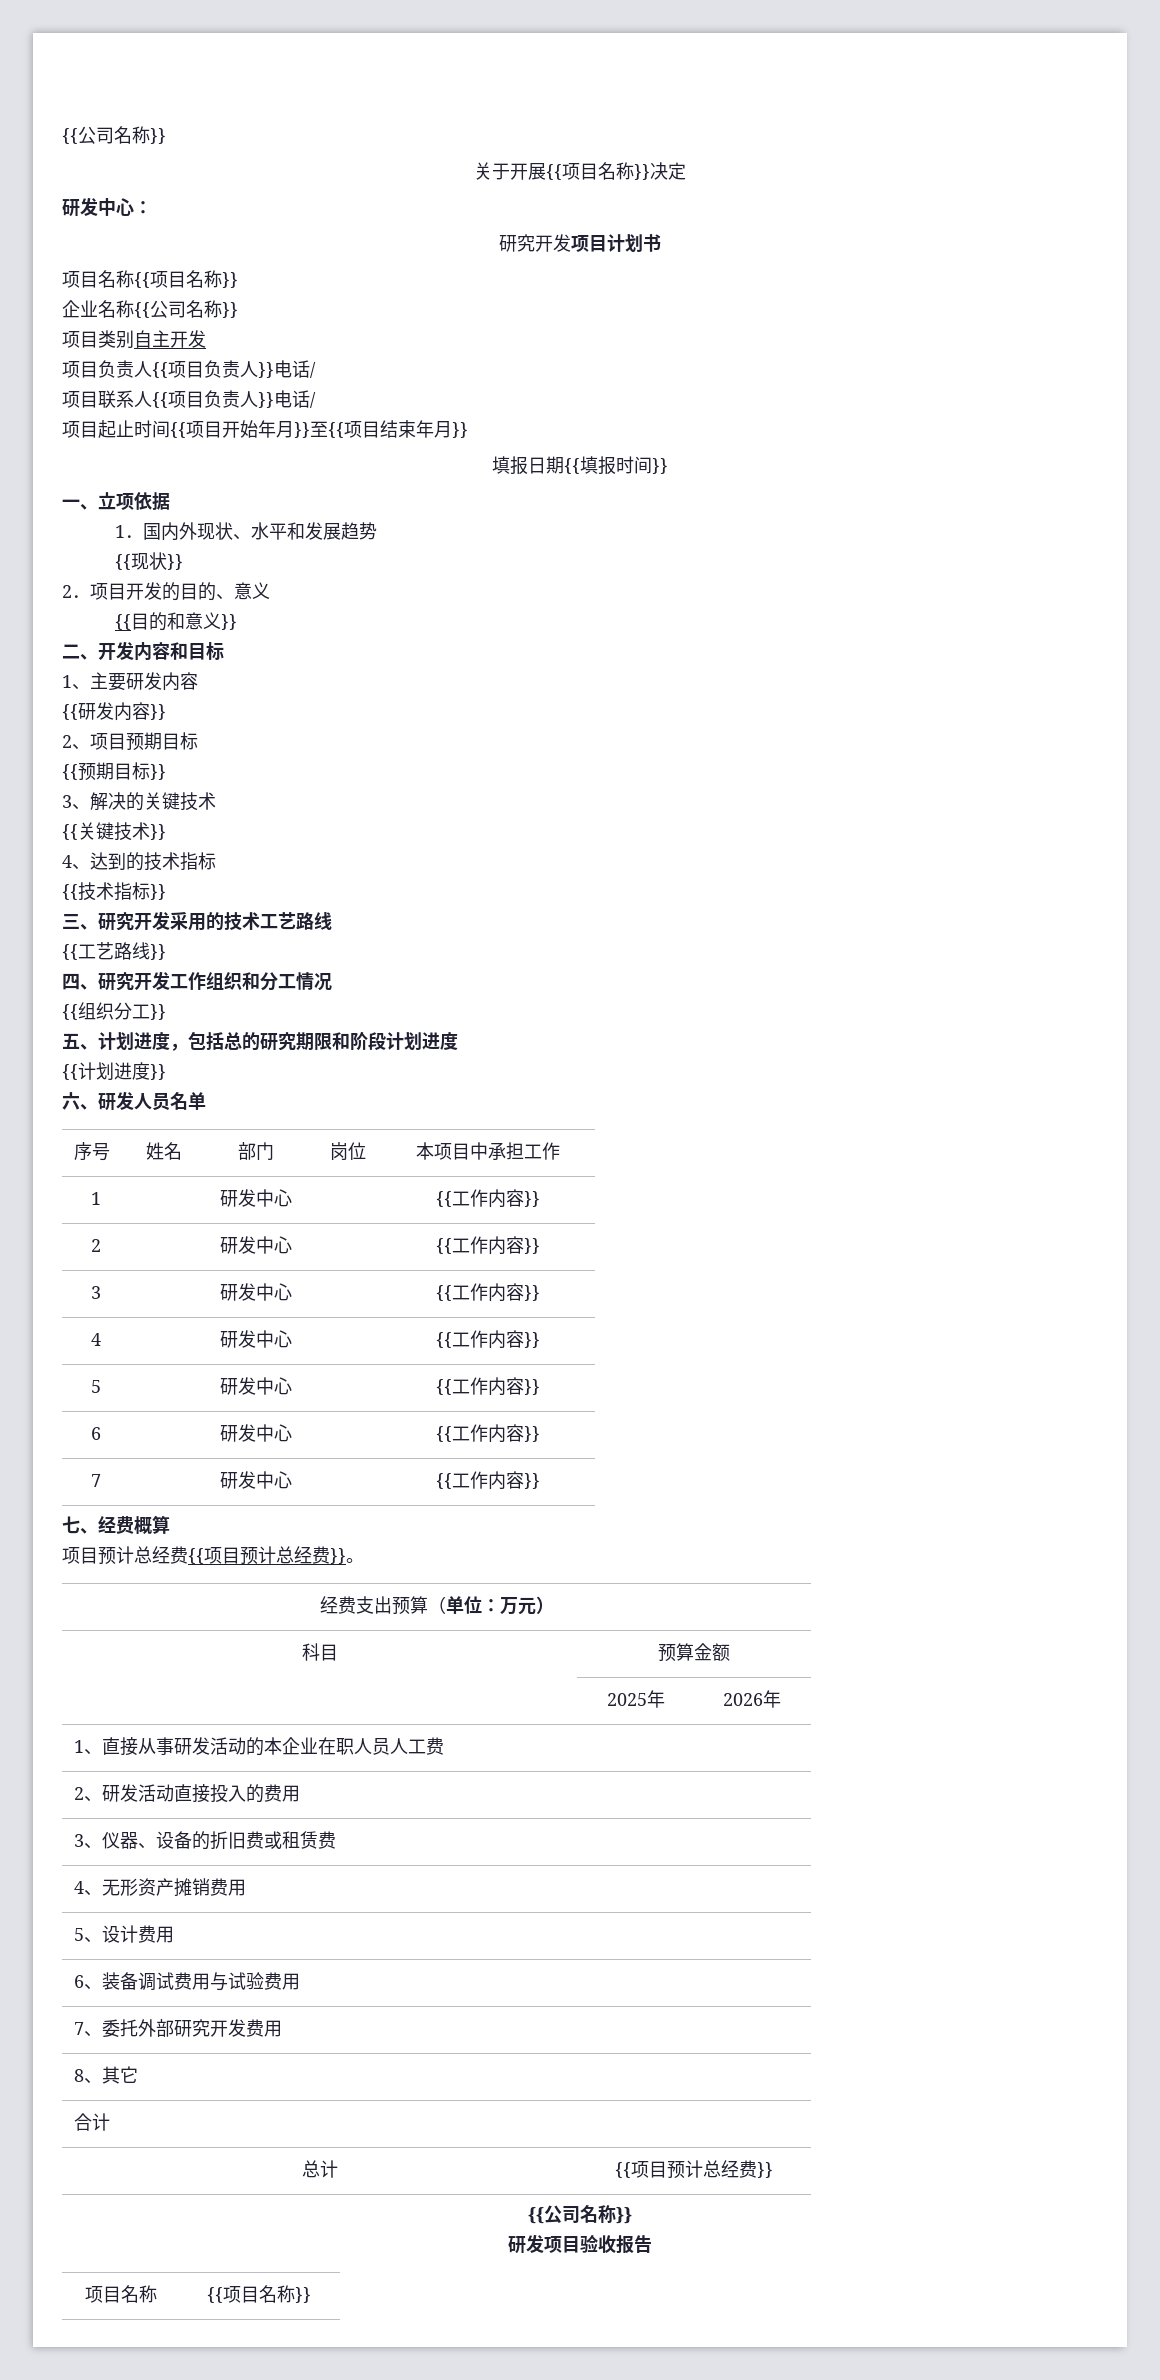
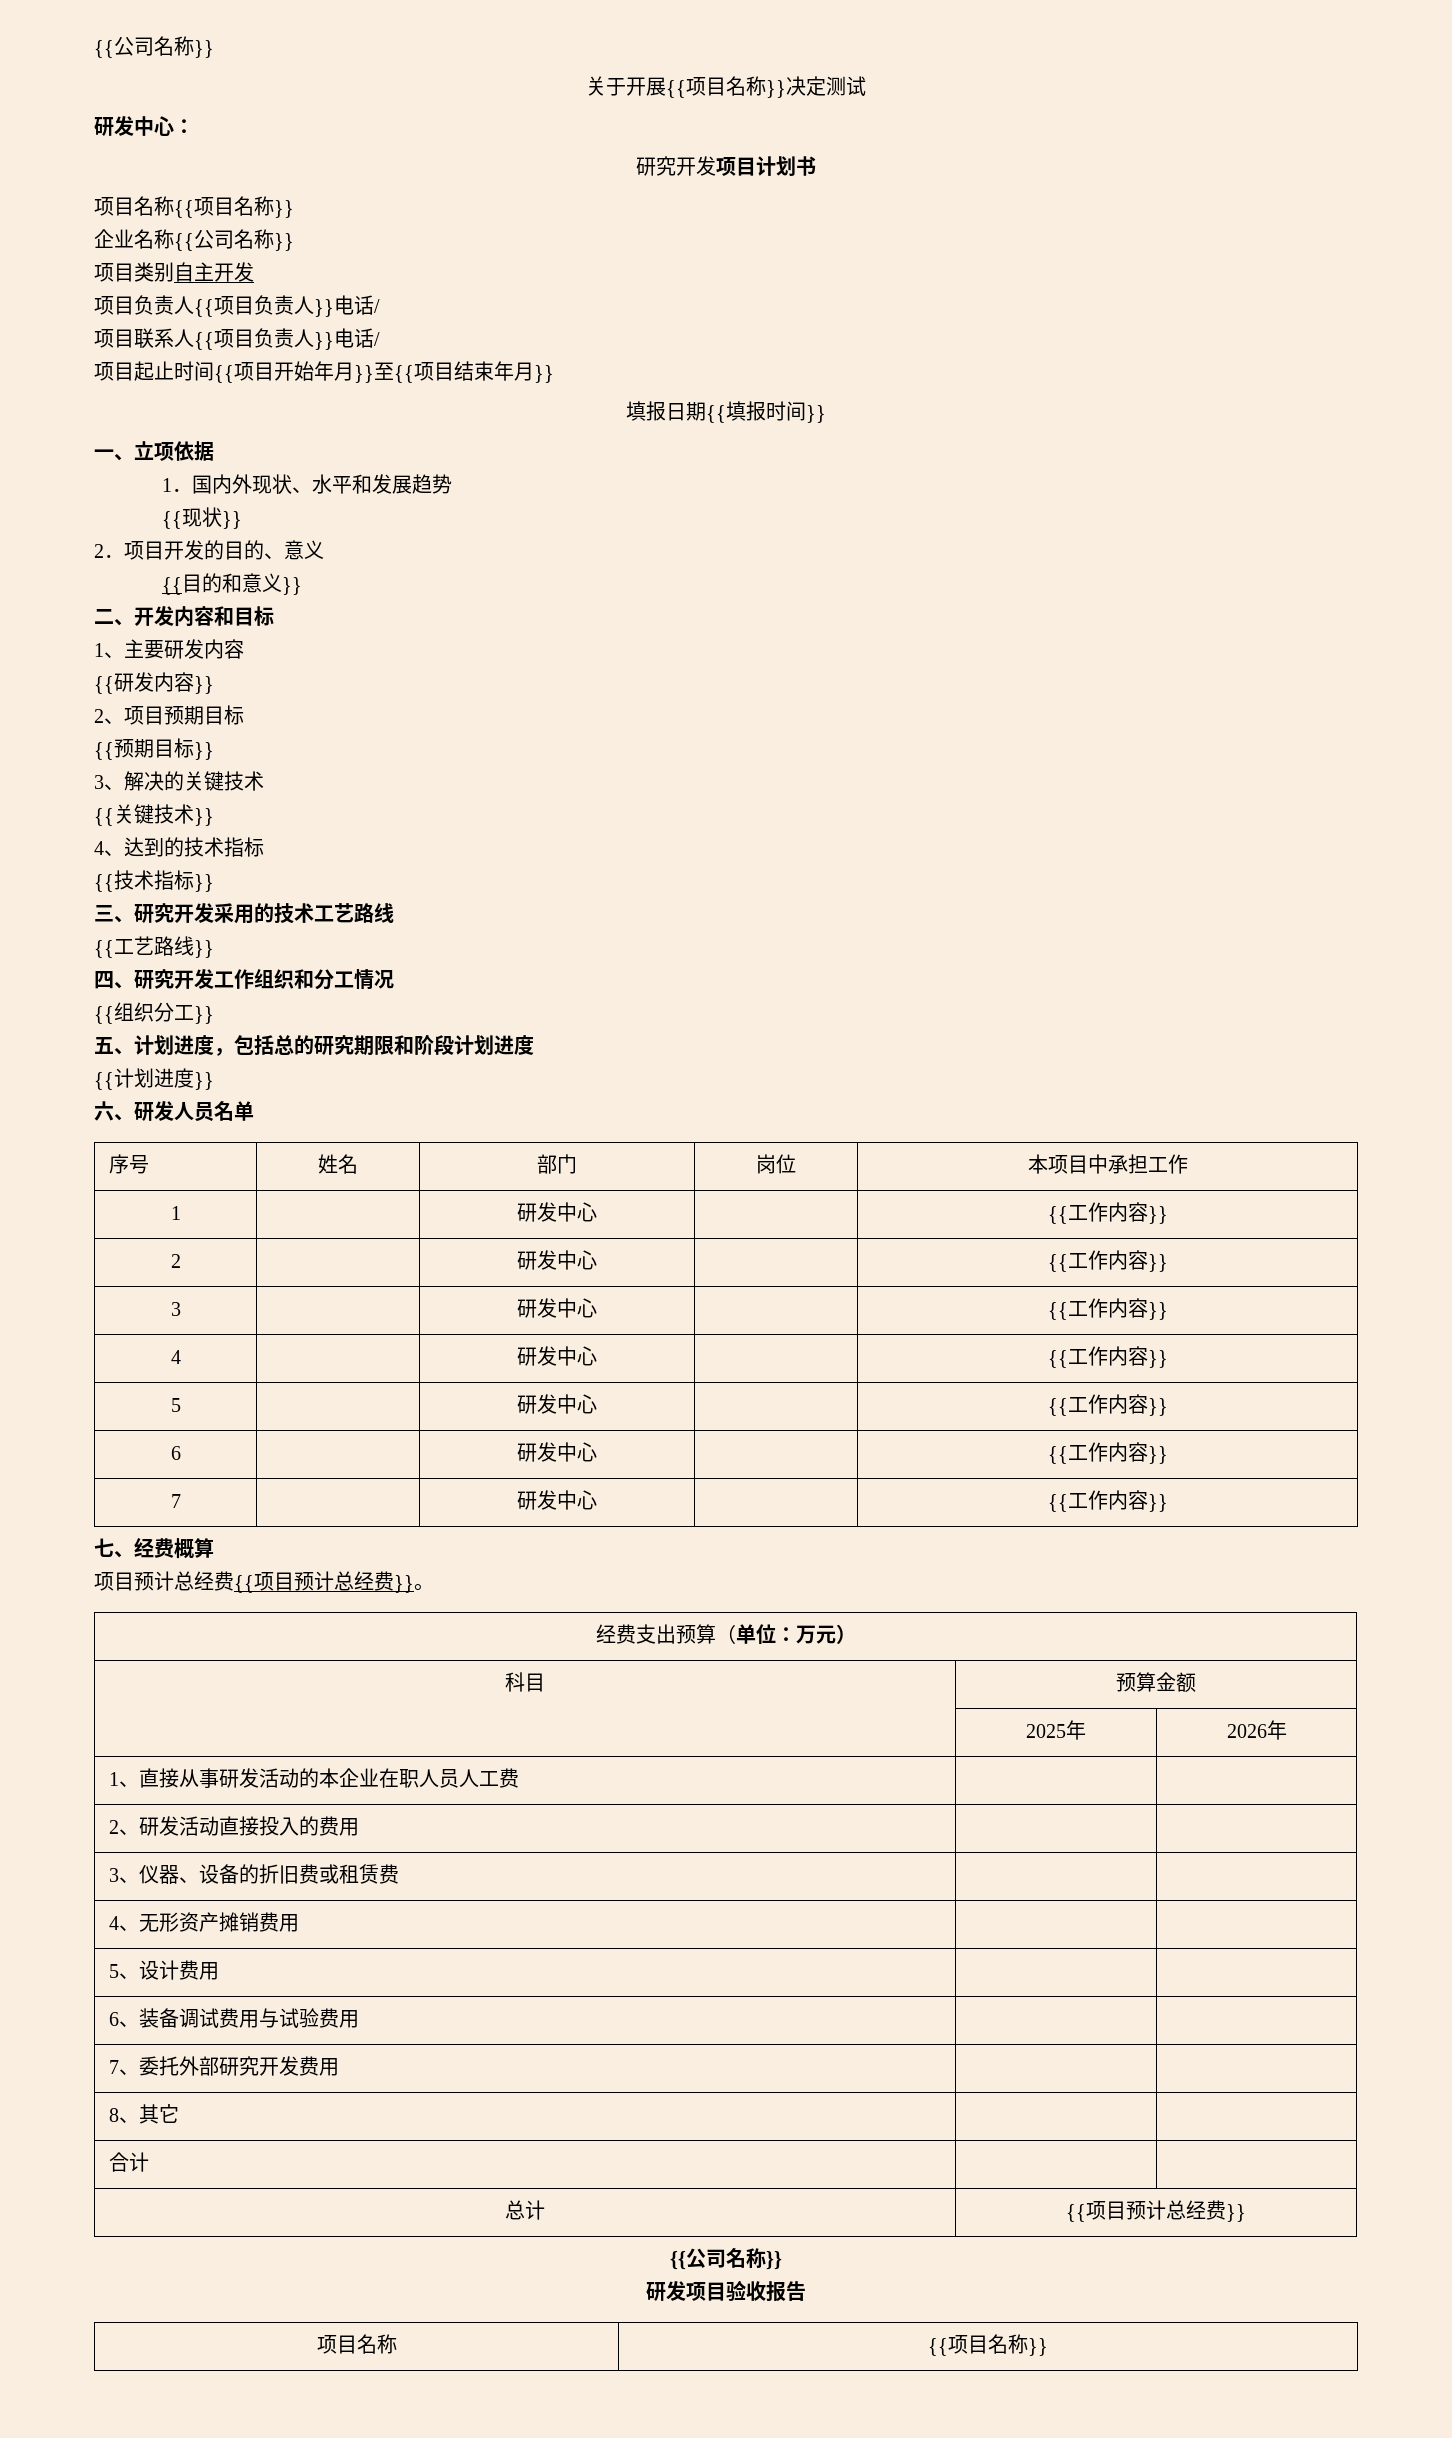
- 关于开展{{项目名称}}决定
+ 关于开展{{项目名称}}决定测试

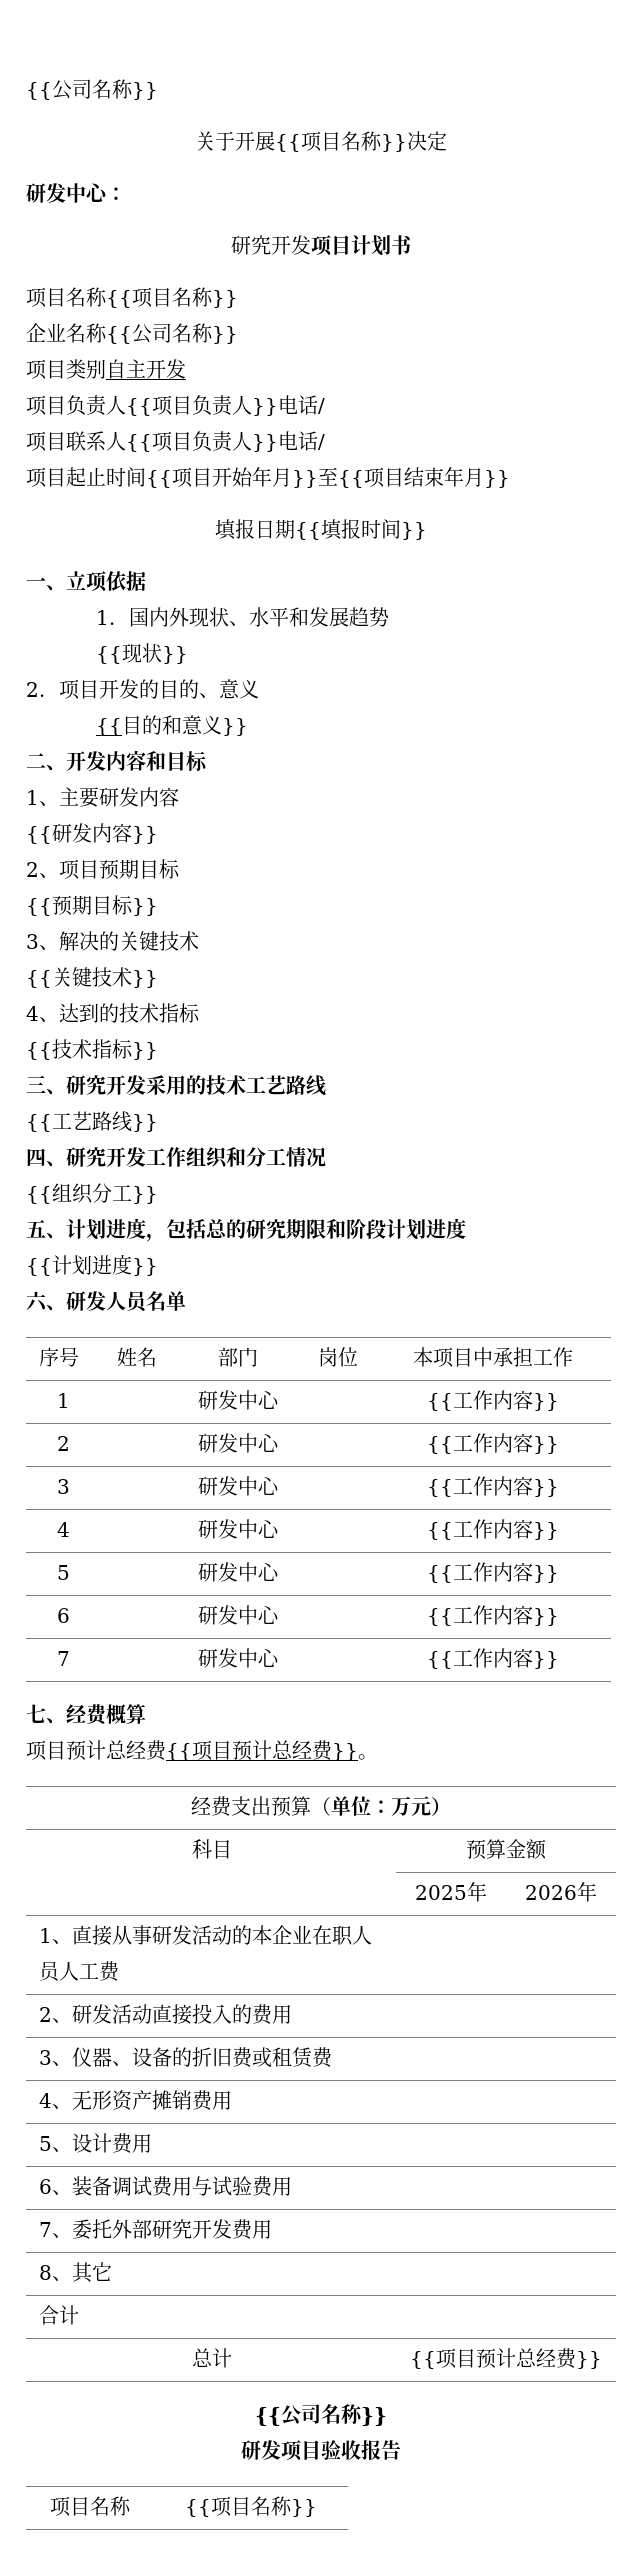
- 关于开展{{项目名称}}决定测试
+ 关于开展{{项目名称}}决定

